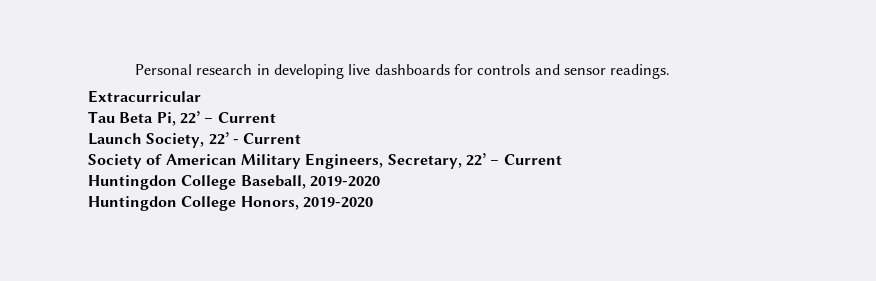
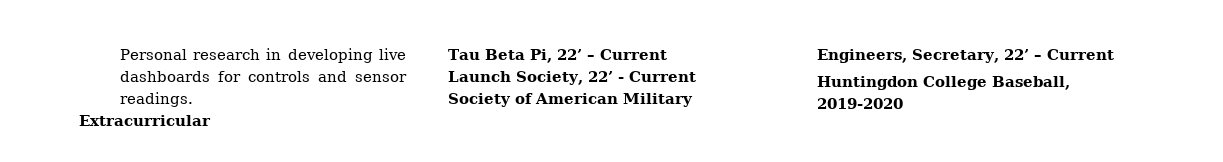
- Huntingdon College Honors, 2019-2020

